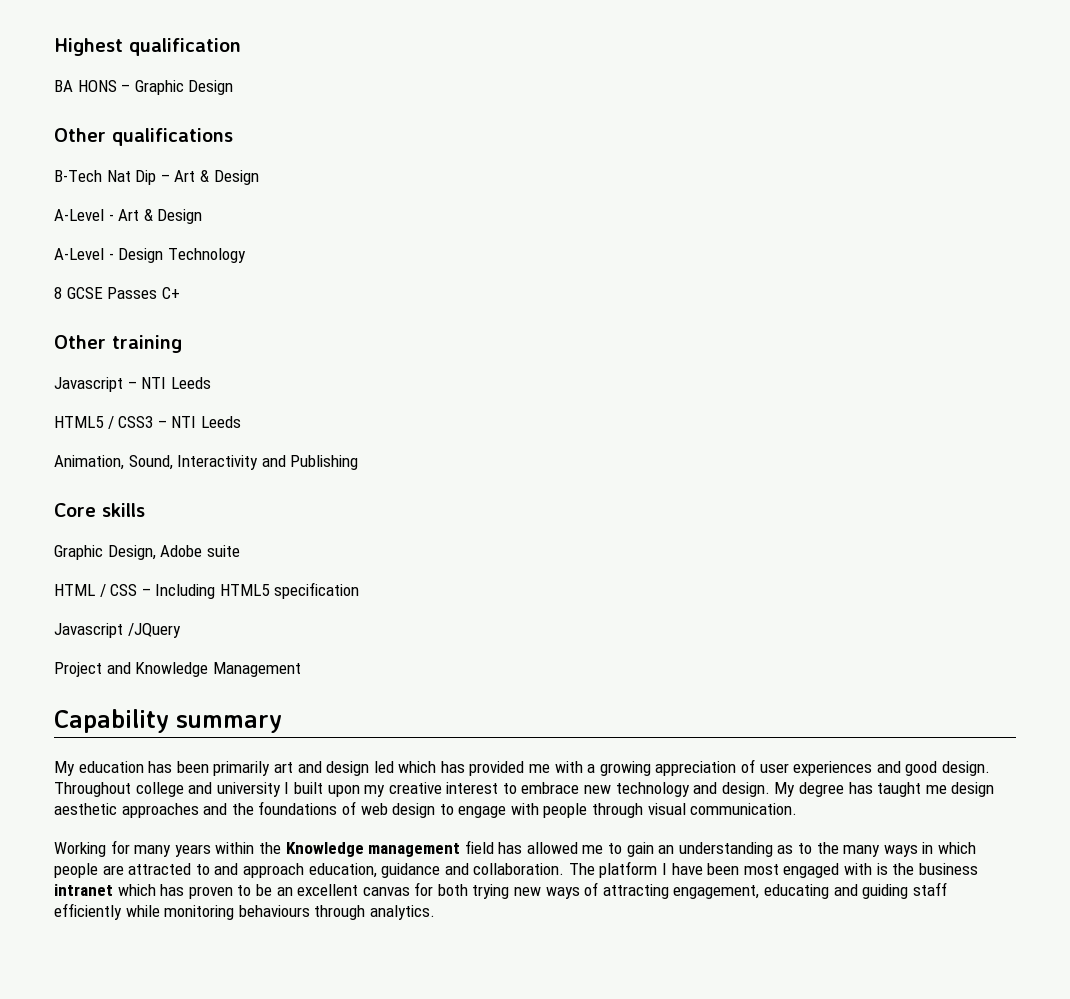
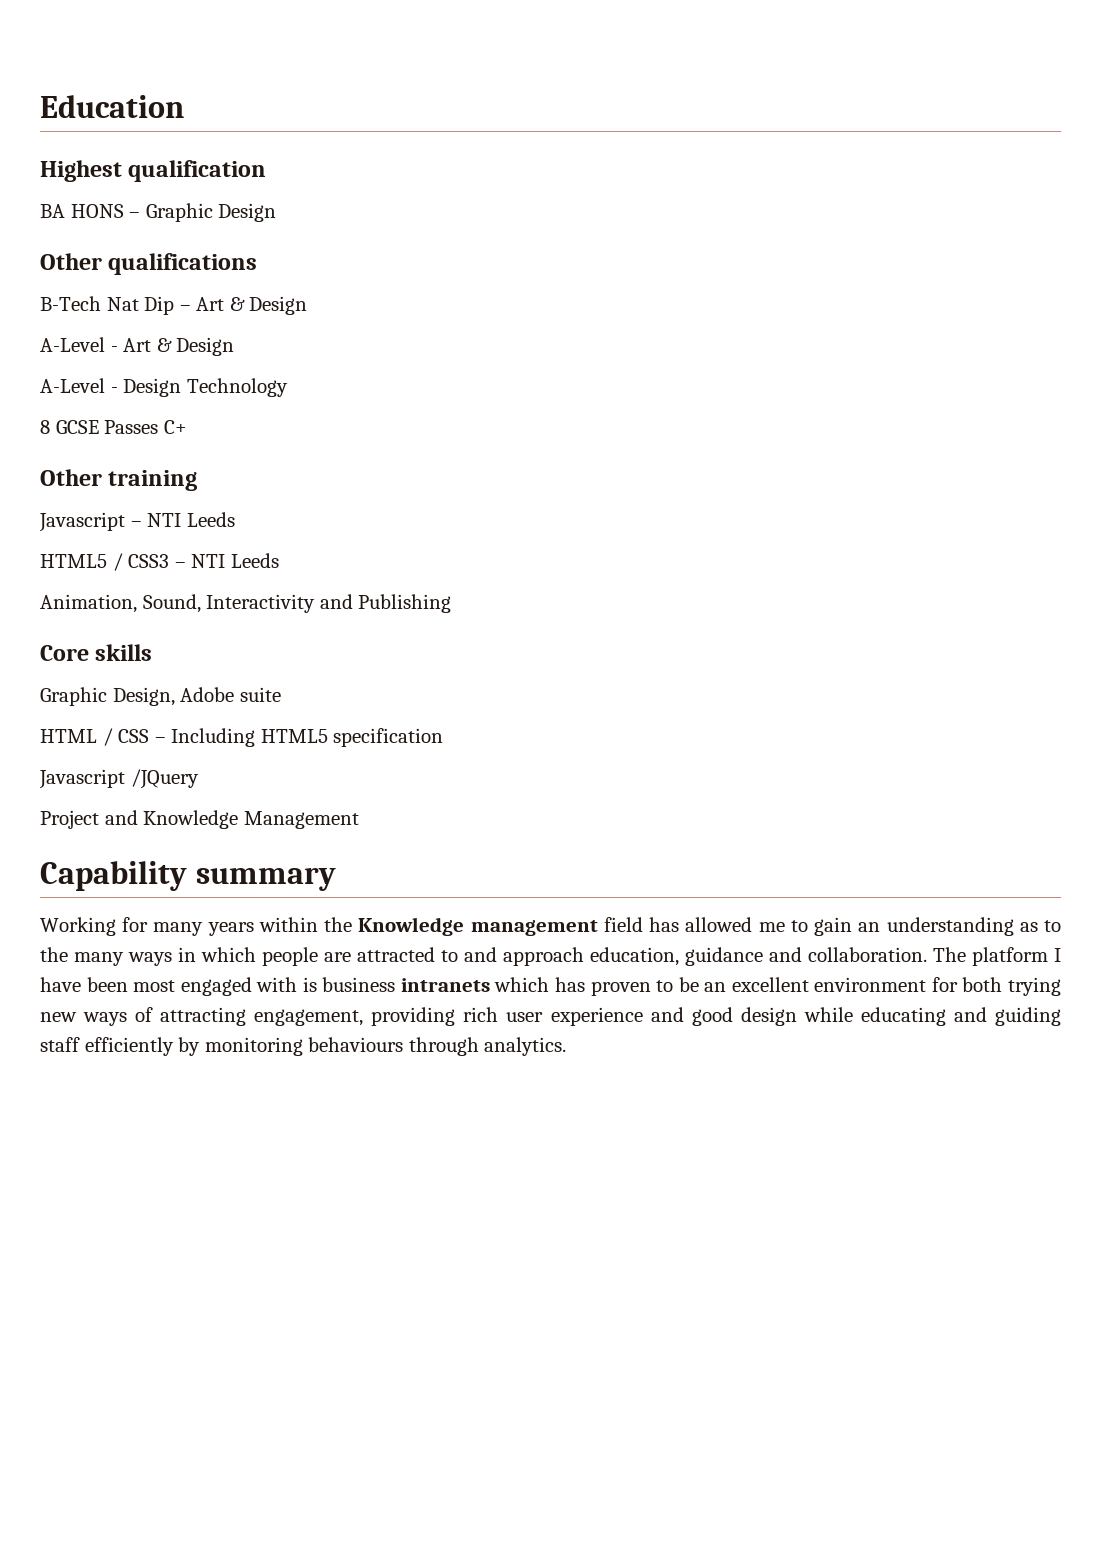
+ Education
- My education has been primarily art and design led which has provided me with a growing appreciation of user experiences and good design. Throughout college and university I built upon my creative interest to embrace new technology and design. My degree has taught me design aesthetic approaches and the foundations of web design to engage with people through visual communication.
- The platform I have been most engaged with is the business intranet which has proven to be an excellent canvas for both trying new ways of attracting engagement, educating and guiding staff efficiently while monitoring behaviours through analytics.
+ The platform I have been most engaged with is business intranets which has proven to be an excellent environment for both trying new ways of attracting engagement, providing rich user experience and good design while educating and guiding staff efficiently by monitoring behaviours through analytics.

